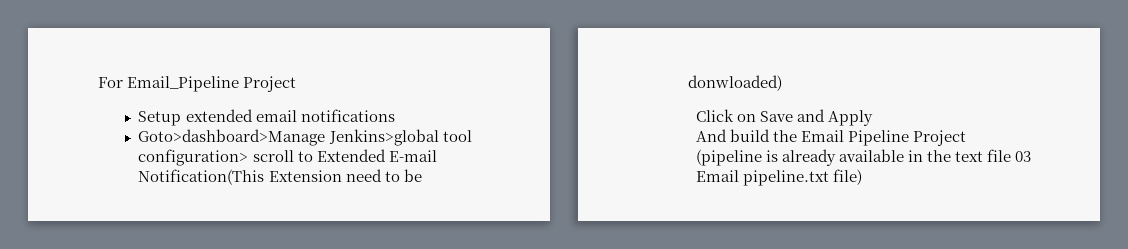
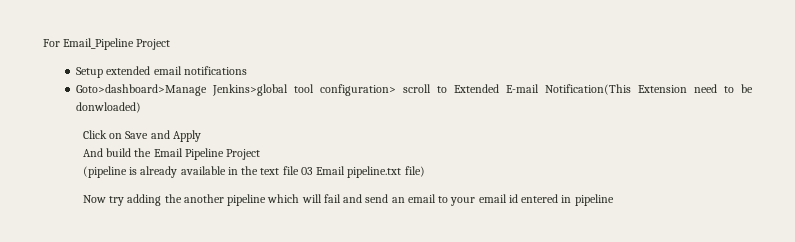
+ Now try adding the another pipeline which will fail and send an email to your email id entered in pipeline

